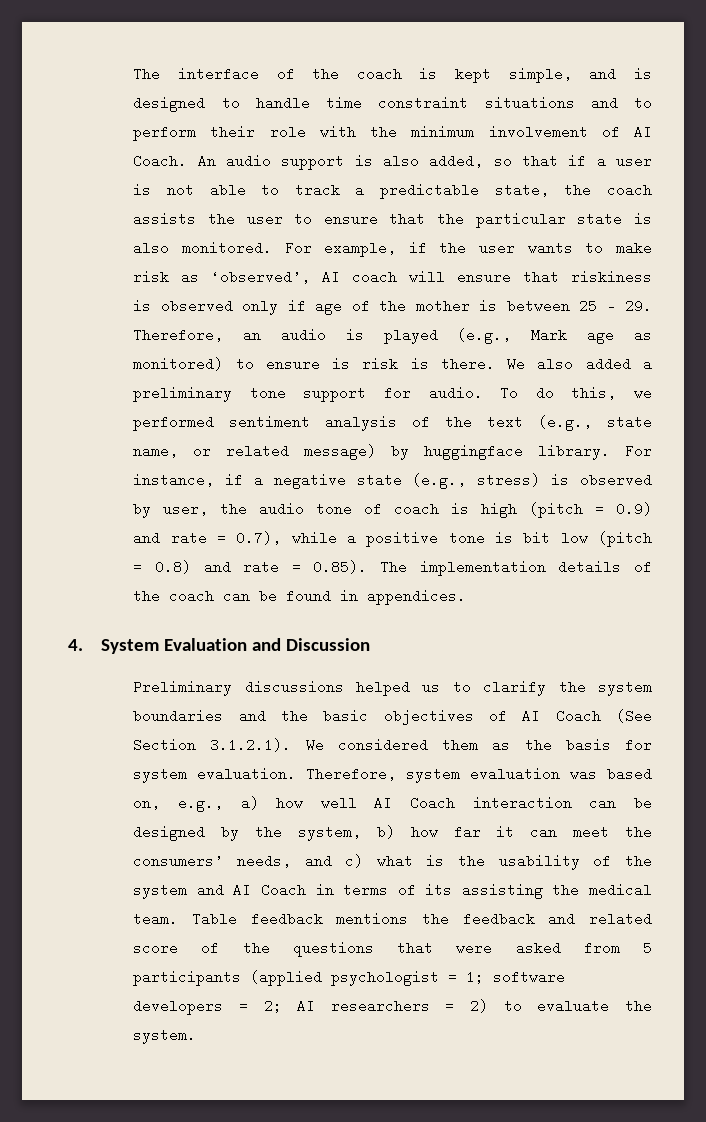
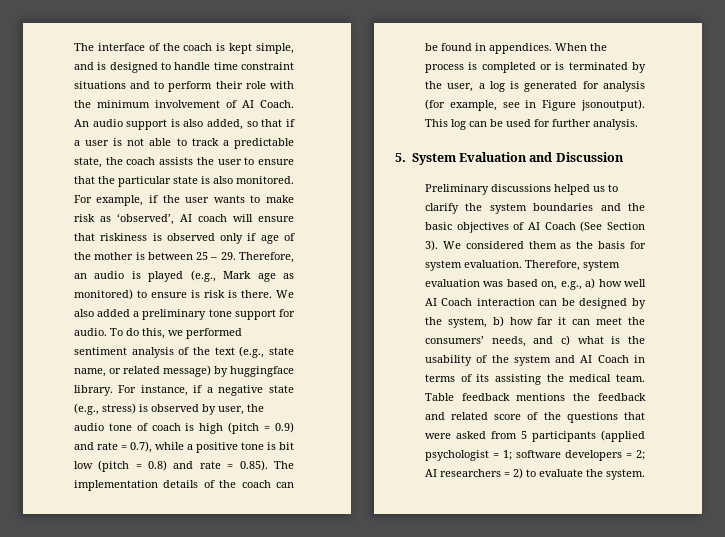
- For instance, if a negative state (e.g., stress) is observed by user, the audio tone of coach is high (pitch = 0.9) and rate = 0.7), while a positive tone is bit low (pitch = 0.8) and rate = 0.85). The implementation details of the coach can be found in appendices.
- 4. System Evaluation and Discussion
+ For instance, if a negative state (e.g., stress) is observed by user, the audio tone of coach is high (pitch = 0.9) and rate = 0.7), while a positive tone is bit low (pitch = 0.8) and rate = 0.85). The implementation details of the coach can be found in appendices. When the process is completed or is terminated by the user, a log is generated for analysis (for example, see in Figure jsonoutput). This log can be used for further analysis.
+ 5. System Evaluation and Discussion
- Preliminary discussions helped us to clarify the system boundaries and the basic objectives of AI Coach (See Section 3.1.2.1). We considered them as the basis for system evaluation.
+ Preliminary discussions helped us to clarify the system boundaries and the basic objectives of AI Coach (See Section 3). We considered them as the basis for system evaluation.

